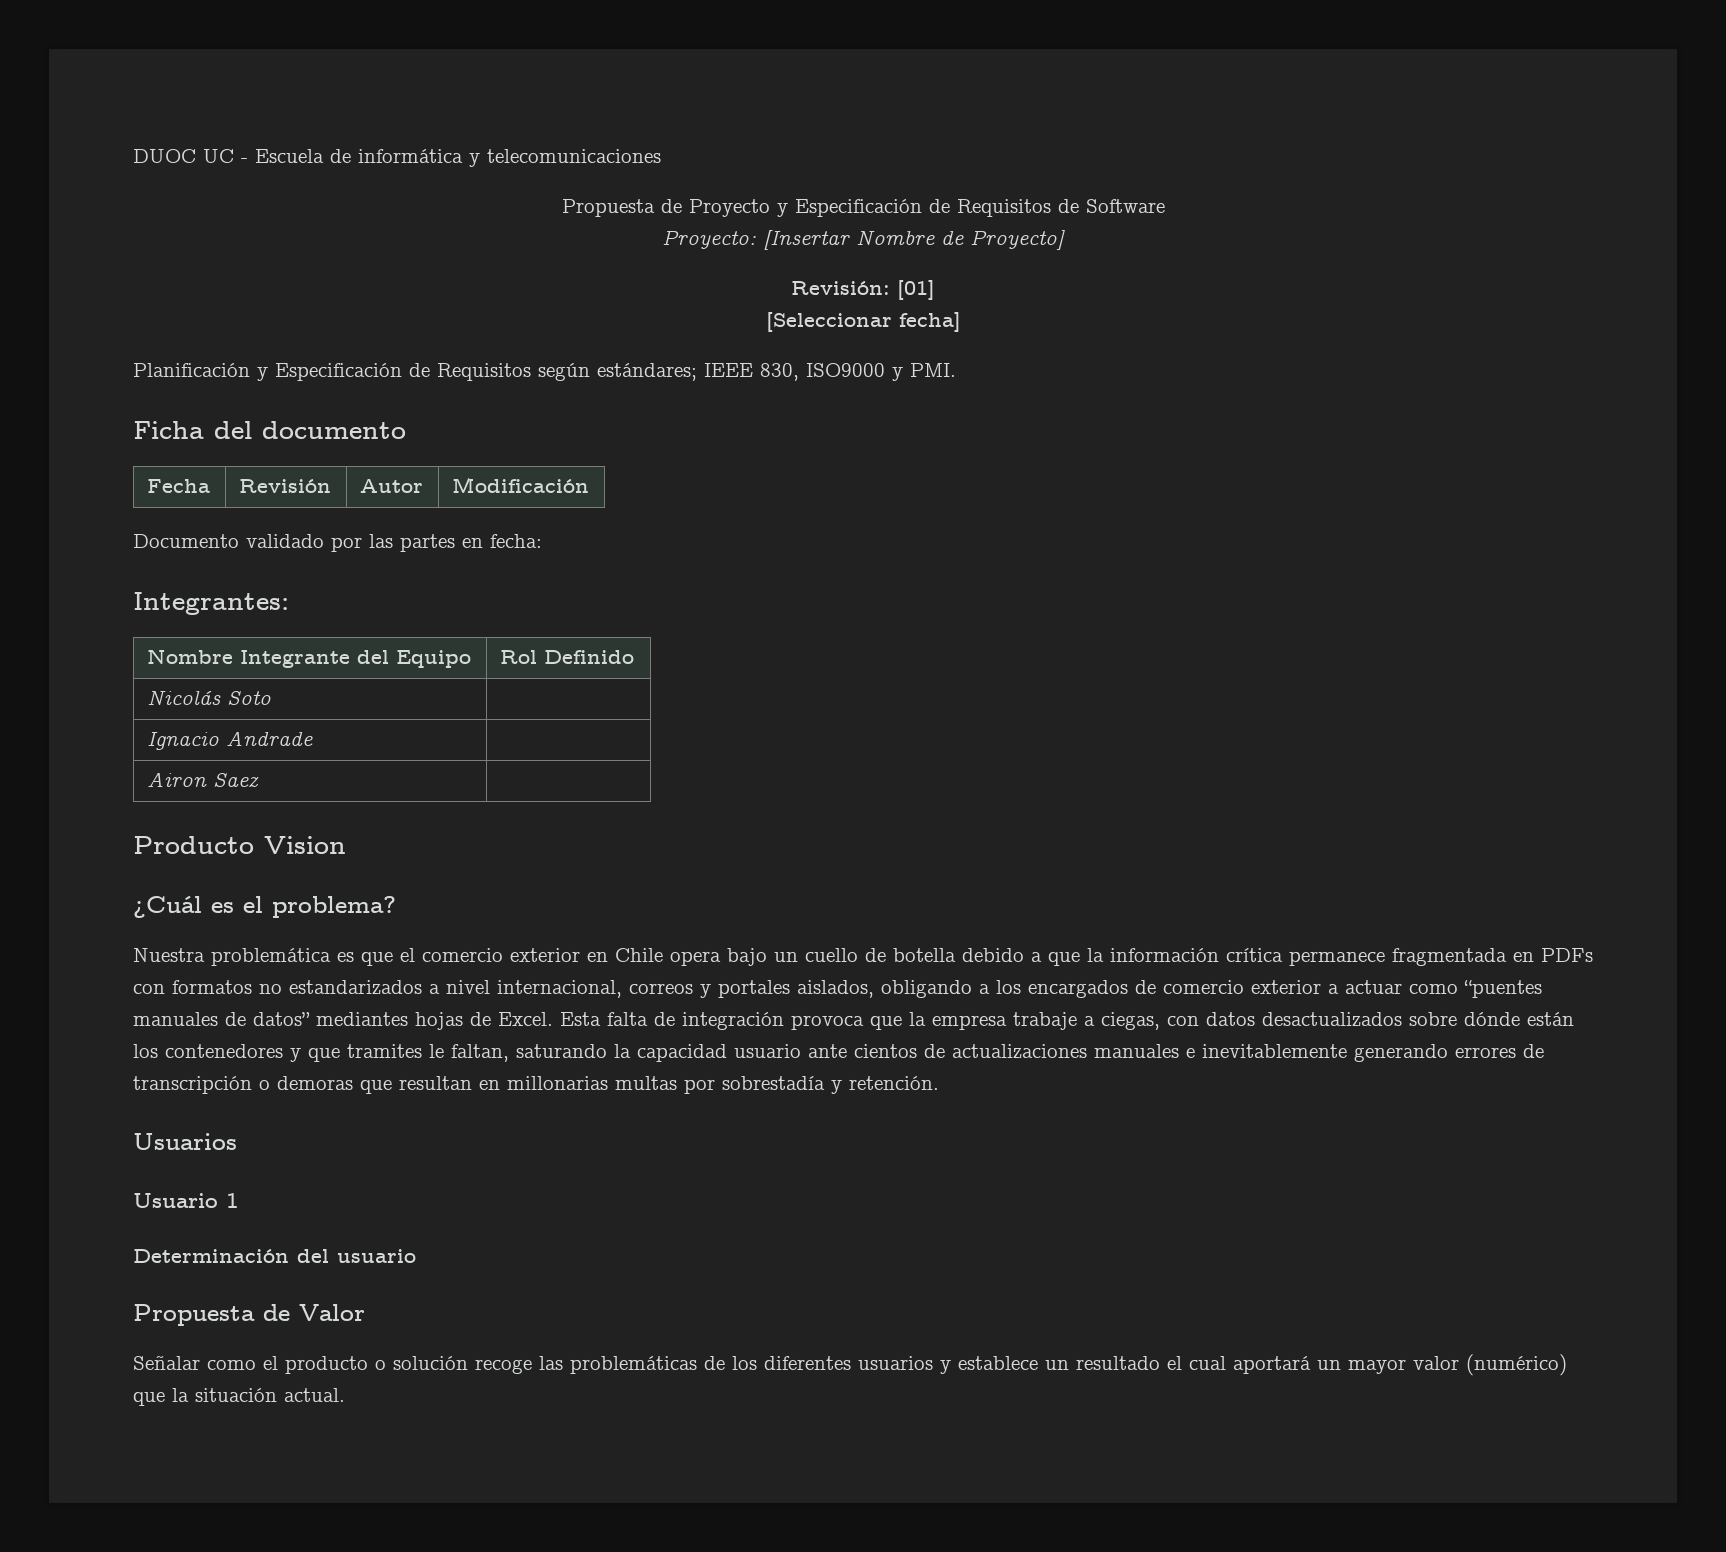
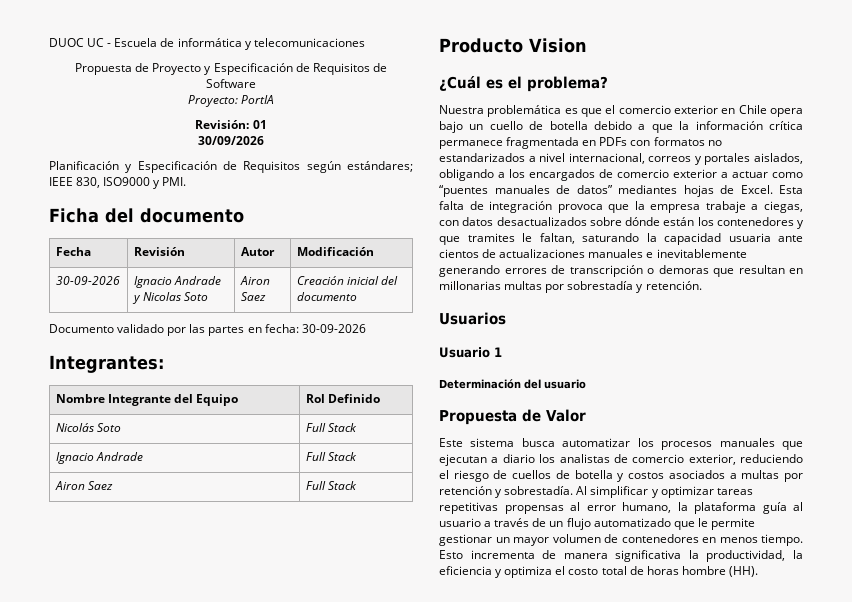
- Proyecto: [Insertar Nombre de Proyecto]
- Revisión: [01]
- [Seleccionar fecha]
+ Proyecto: PortIA
+ Revisión: 01
+ 30/09/2026
+ 30-09-2026 | Ignacio Andrade y Nicolas Soto | Airon Saez | Creación inicial del documento
- Documento validado por las partes en fecha:
+ Documento validado por las partes en fecha: 30-09-2026
- Nicolás Soto |
+ Nicolás Soto | Full Stack
- Ignacio Andrade |
- Airon Saez |
+ Ignacio Andrade | Full Stack
+ Airon Saez | Full Stack
- Esta falta de integración provoca que la empresa trabaje a ciegas, con datos desactualizados sobre dónde están los contenedores y que tramites le faltan, saturando la capacidad usuario ante cientos de actualizaciones manuales e inevitablemente generando errores de transcripción o demoras que resultan en millonarias multas por sobrestadía y retención.
+ Esta falta de integración provoca que la empresa trabaje a ciegas, con datos desactualizados sobre dónde están los contenedores y que tramites le faltan, saturando la capacidad usuaria ante cientos de actualizaciones manuales e inevitablemente generando errores de transcripción o demoras que resultan en millonarias multas por sobrestadía y retención.
- Señalar como el producto o solución recoge las problemáticas de los diferentes usuarios y establece un resultado el cual aportará un mayor valor (numérico) que la situación actual.
+ Este sistema busca automatizar los procesos manuales que ejecutan a diario los analistas de comercio exterior, reduciendo el riesgo de cuellos de botella y costos asociados a multas por retención y sobrestadía. Al simplificar y optimizar tareas repetitivas propensas al error humano, la plataforma guía al usuario a través de un flujo automatizado que le permite gestionar un mayor volumen de contenedores en menos tiempo. Esto incrementa de manera significativa la productividad, la eficiencia y optimiza el costo total de horas hombre (HH).

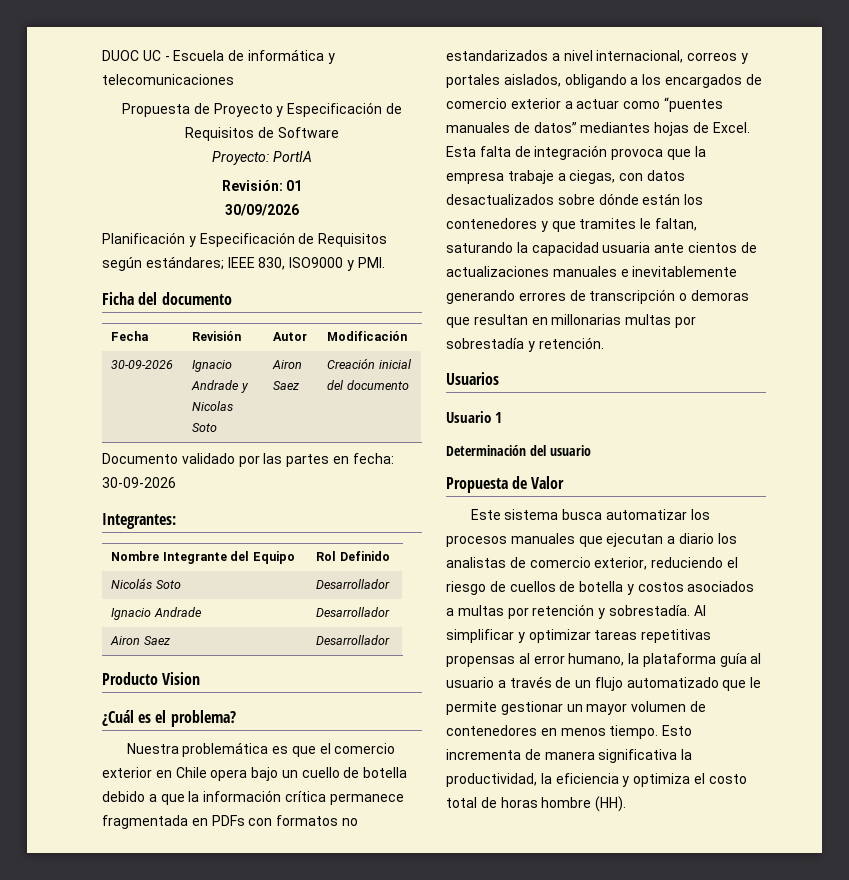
- Nicolás Soto | Full Stack
+ Nicolás Soto | Desarrollador
- Ignacio Andrade | Full Stack
- Airon Saez | Full Stack
+ Ignacio Andrade | Desarrollador
+ Airon Saez | Desarrollador

